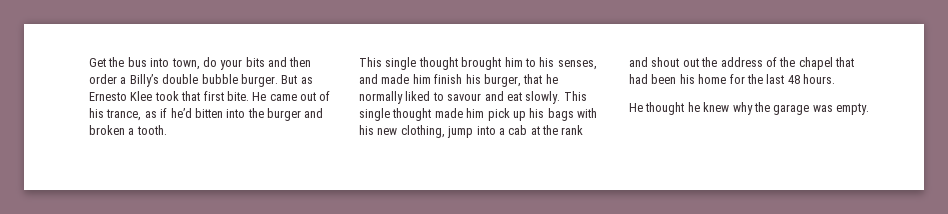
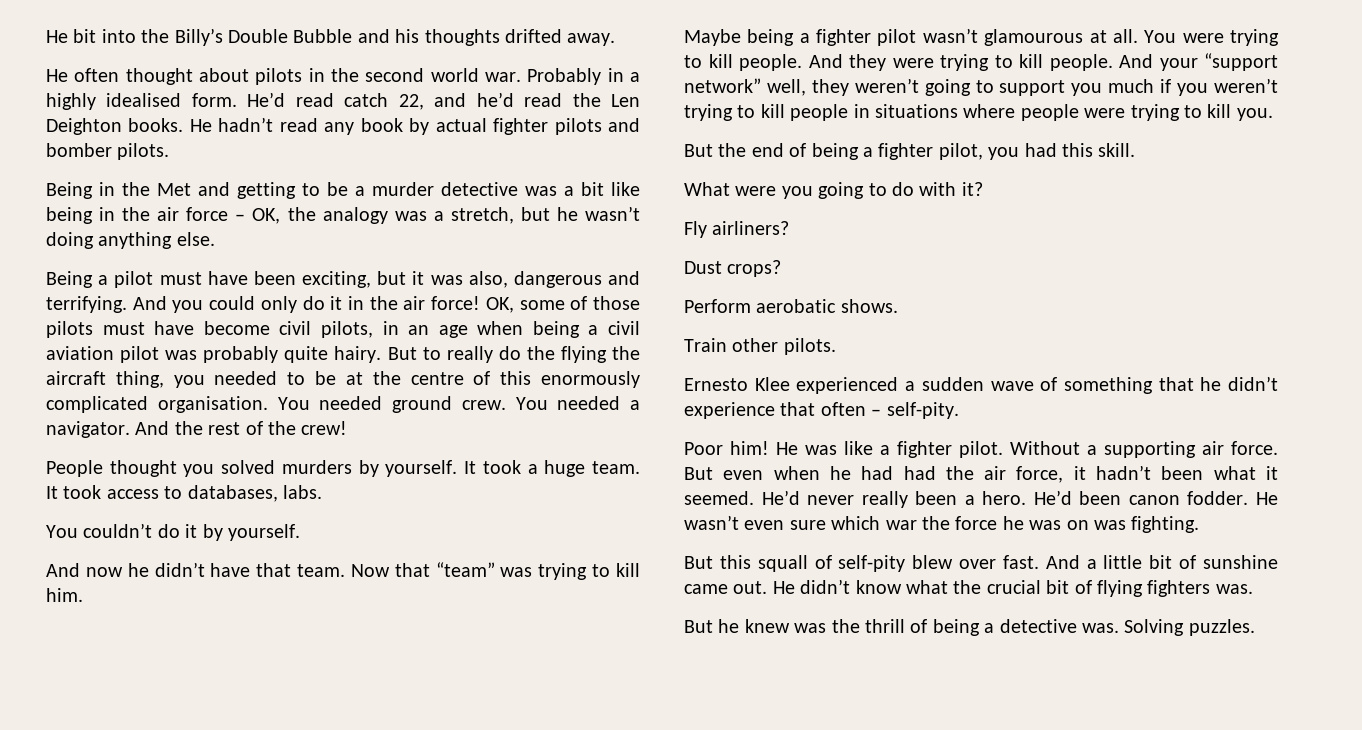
- Get the bus into town, do your bits and then order a Billy’s double bubble burger. But as Ernesto Klee took that first bite. He came out of his trance, as if he’d bitten into the burger and broken a tooth.
- This single thought brought him to his senses, and made him finish his burger, that he normally liked to savour and eat slowly. This single thought made him pick up his bags with his new clothing, jump into a cab at the rank and shout out the address of the chapel that had been his home for the last 48 hours.
- He thought he knew why the garage was empty.
+ He bit into the Billy’s Double Bubble and his thoughts drifted away.
+ He often thought about pilots in the second world war. Probably in a highly idealised form. He’d read catch 22, and he’d read the Len Deighton books. He hadn’t read any book by actual fighter pilots and bomber pilots.
+ Being in the Met and getting to be a murder detective was a bit like being in the air force – OK, the analogy was a stretch, but he wasn’t doing anything else.
+ Being a pilot must have been exciting, but it was also, dangerous and terrifying. And you could only do it in the air force! OK, some of those pilots must have become civil pilots, in an age when being a civil aviation pilot was probably quite hairy. But to really do the flying the aircraft thing, you needed to be at the centre of this enormously complicated organisation. You needed ground crew. You needed a navigator. And the rest of the crew!
+ People thought you solved murders by yourself. It took a huge team. It took access to databases, labs.
+ You couldn’t do it by yourself.
+ And now he didn’t have that team. Now that “team” was trying to kill him.
+ Maybe being a fighter pilot wasn’t glamourous at all. You were trying to kill people. And they were trying to kill people. And your “support network” well, they weren’t going to support you much if you weren’t trying to kill people in situations where people were trying to kill you.
+ But the end of being a fighter pilot, you had this skill.
+ What were you going to do with it?
+ Fly airliners?
+ Dust crops?
+ Perform aerobatic shows.
+ Train other pilots.
+ Ernesto Klee experienced a sudden wave of something that he didn’t experience that often – self-pity.
+ Poor him! He was like a fighter pilot. Without a supporting air force. But even when he had had the air force, it hadn’t been what it seemed. He’d never really been a hero. He’d been canon fodder. He wasn’t even sure which war the force he was on was fighting.
+ But this squall of self-pity blew over fast. And a little bit of sunshine came out. He didn’t know what the crucial bit of flying fighters was.
+ But he knew was the thrill of being a detective was. Solving puzzles.

